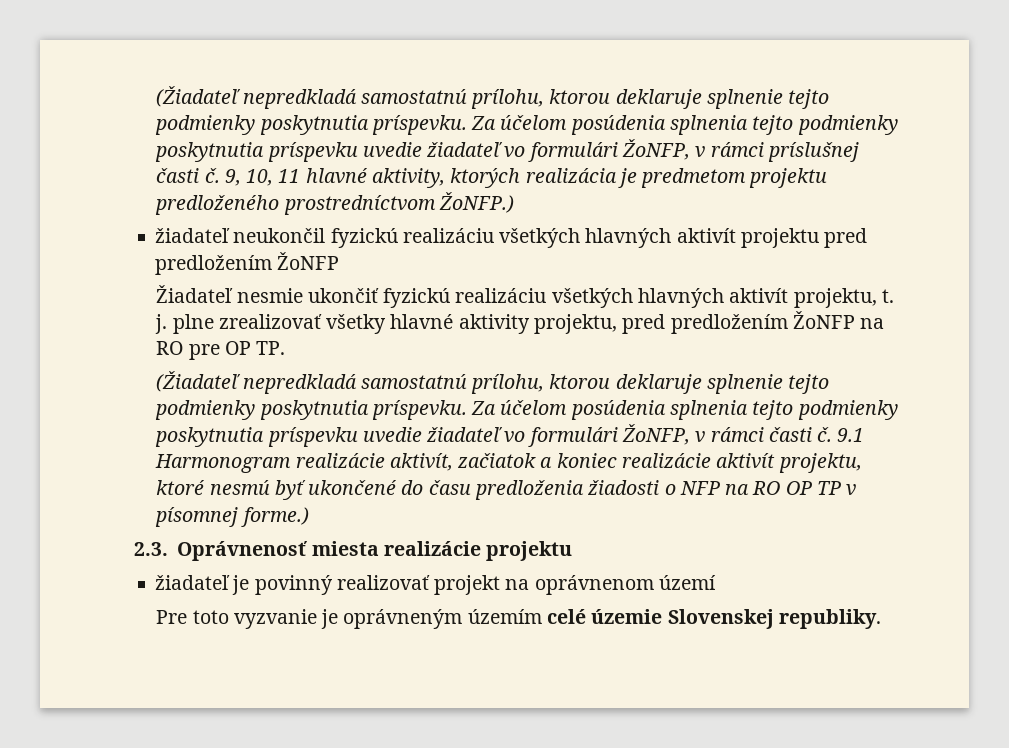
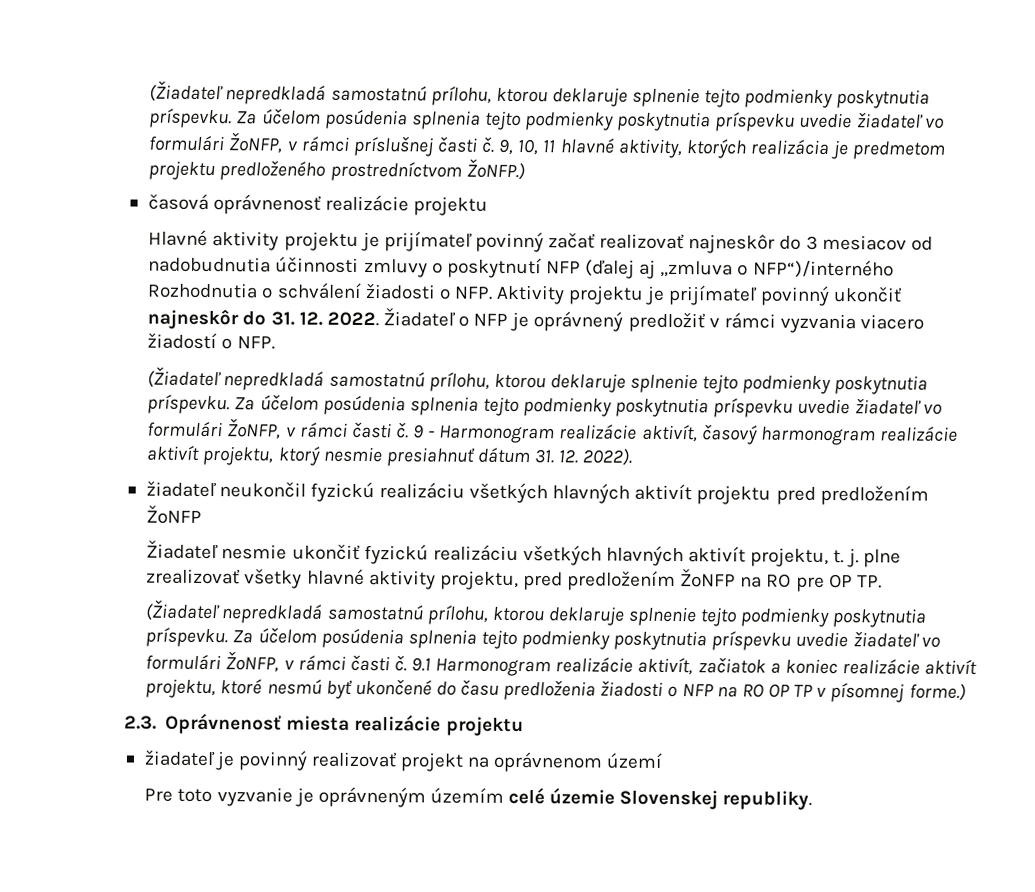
+ časová oprávnenosť realizácie projektu
+ Hlavné aktivity projektu je prijímateľ povinný začať realizovať najneskôr do 3 mesiacov od nadobudnutia účinnosti zmluvy o poskytnutí NFP (ďalej aj „zmluva o NFP“)/interného Rozhodnutia o schválení žiadosti o NFP. Aktivity projektu je prijímateľ povinný ukončiť najneskôr do 31. 12. 2022. Žiadateľ o NFP je oprávnený predložiť v rámci vyzvania viacero žiadostí o NFP.
+ (Žiadateľ nepredkladá samostatnú prílohu, ktorou deklaruje splnenie tejto podmienky poskytnutia príspevku. Za účelom posúdenia splnenia tejto podmienky poskytnutia príspevku uvedie žiadateľ vo formulári ŽoNFP, v rámci časti č. 9 - Harmonogram realizácie aktivít, časový harmonogram realizácie aktivít projektu, ktorý nesmie presiahnuť dátum 31. 12. 2022).

